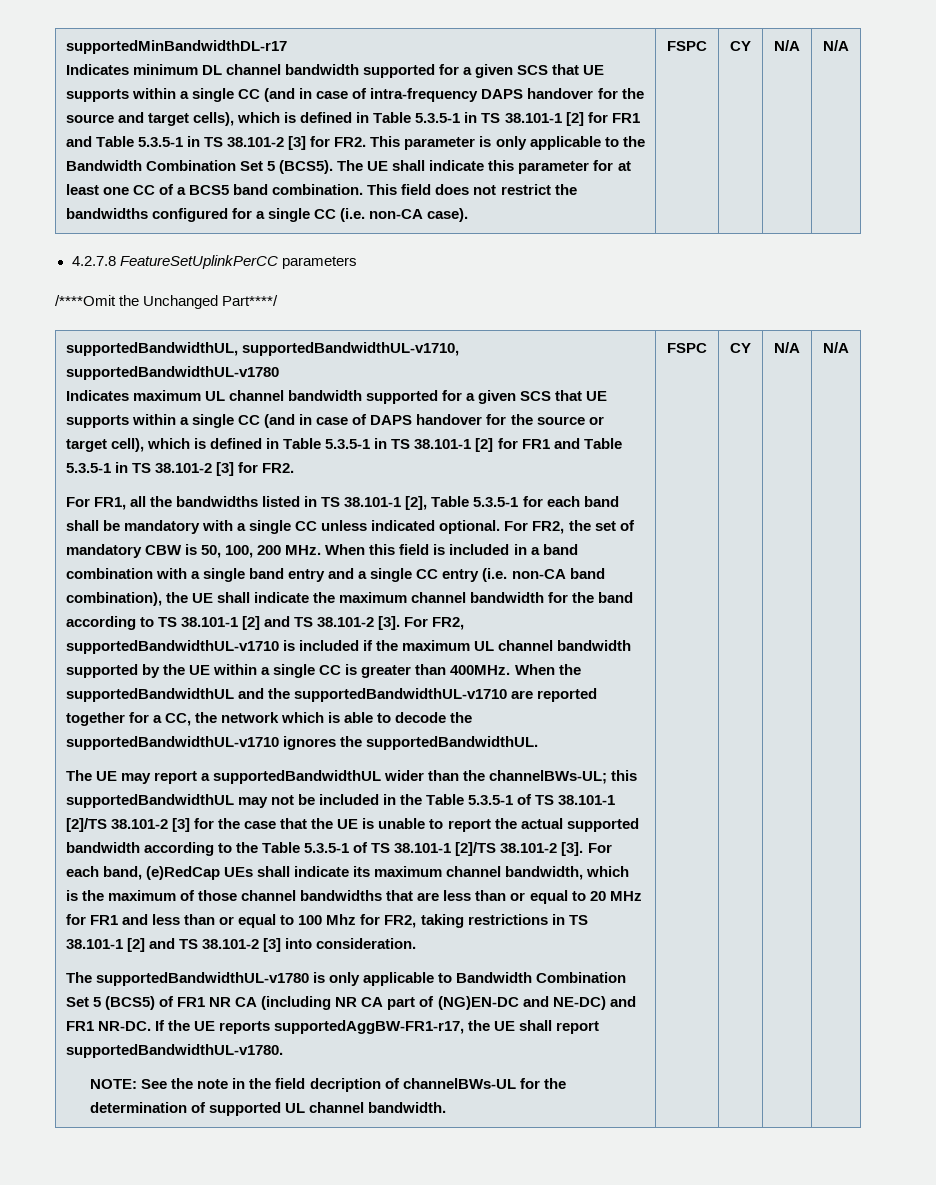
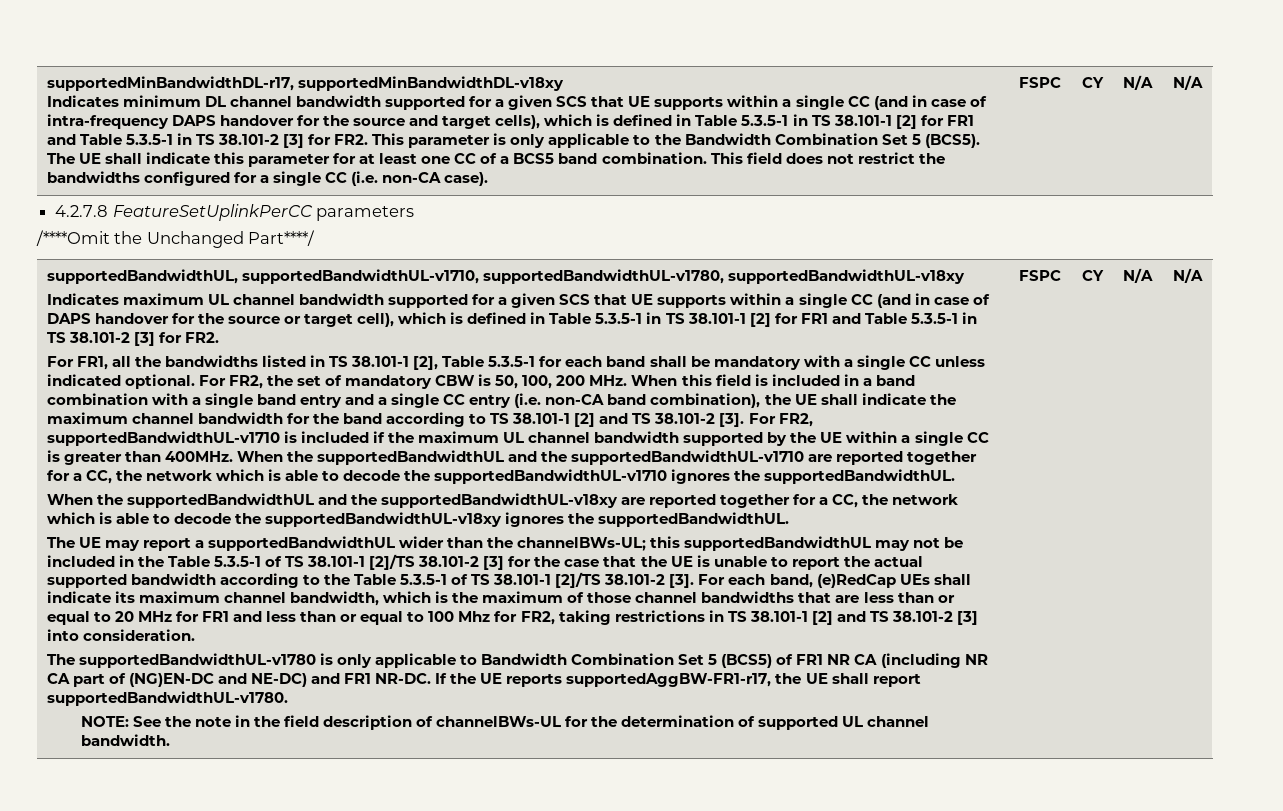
- supportedMinBandwidthDL-r17
+ supportedMinBandwidthDL-r17, supportedMinBandwidthDL-v18xy
- supportedBandwidthUL, supportedBandwidthUL-v1710, supportedBandwidthUL-v1780
+ supportedBandwidthUL, supportedBandwidthUL-v1710, supportedBandwidthUL-v1780, supportedBandwidthUL-v18xy
+ When the supportedBandwidthUL and the supportedBandwidthUL-v18xy are reported together for a CC, the network which is able to decode the supportedBandwidthUL-v18xy ignores the supportedBandwidthUL.
- NOTE: See the note in the field decription of channelBWs-UL for the determination of supported UL channel bandwidth.
+ NOTE: See the note in the field description of channelBWs-UL for the determination of supported UL channel bandwidth.

